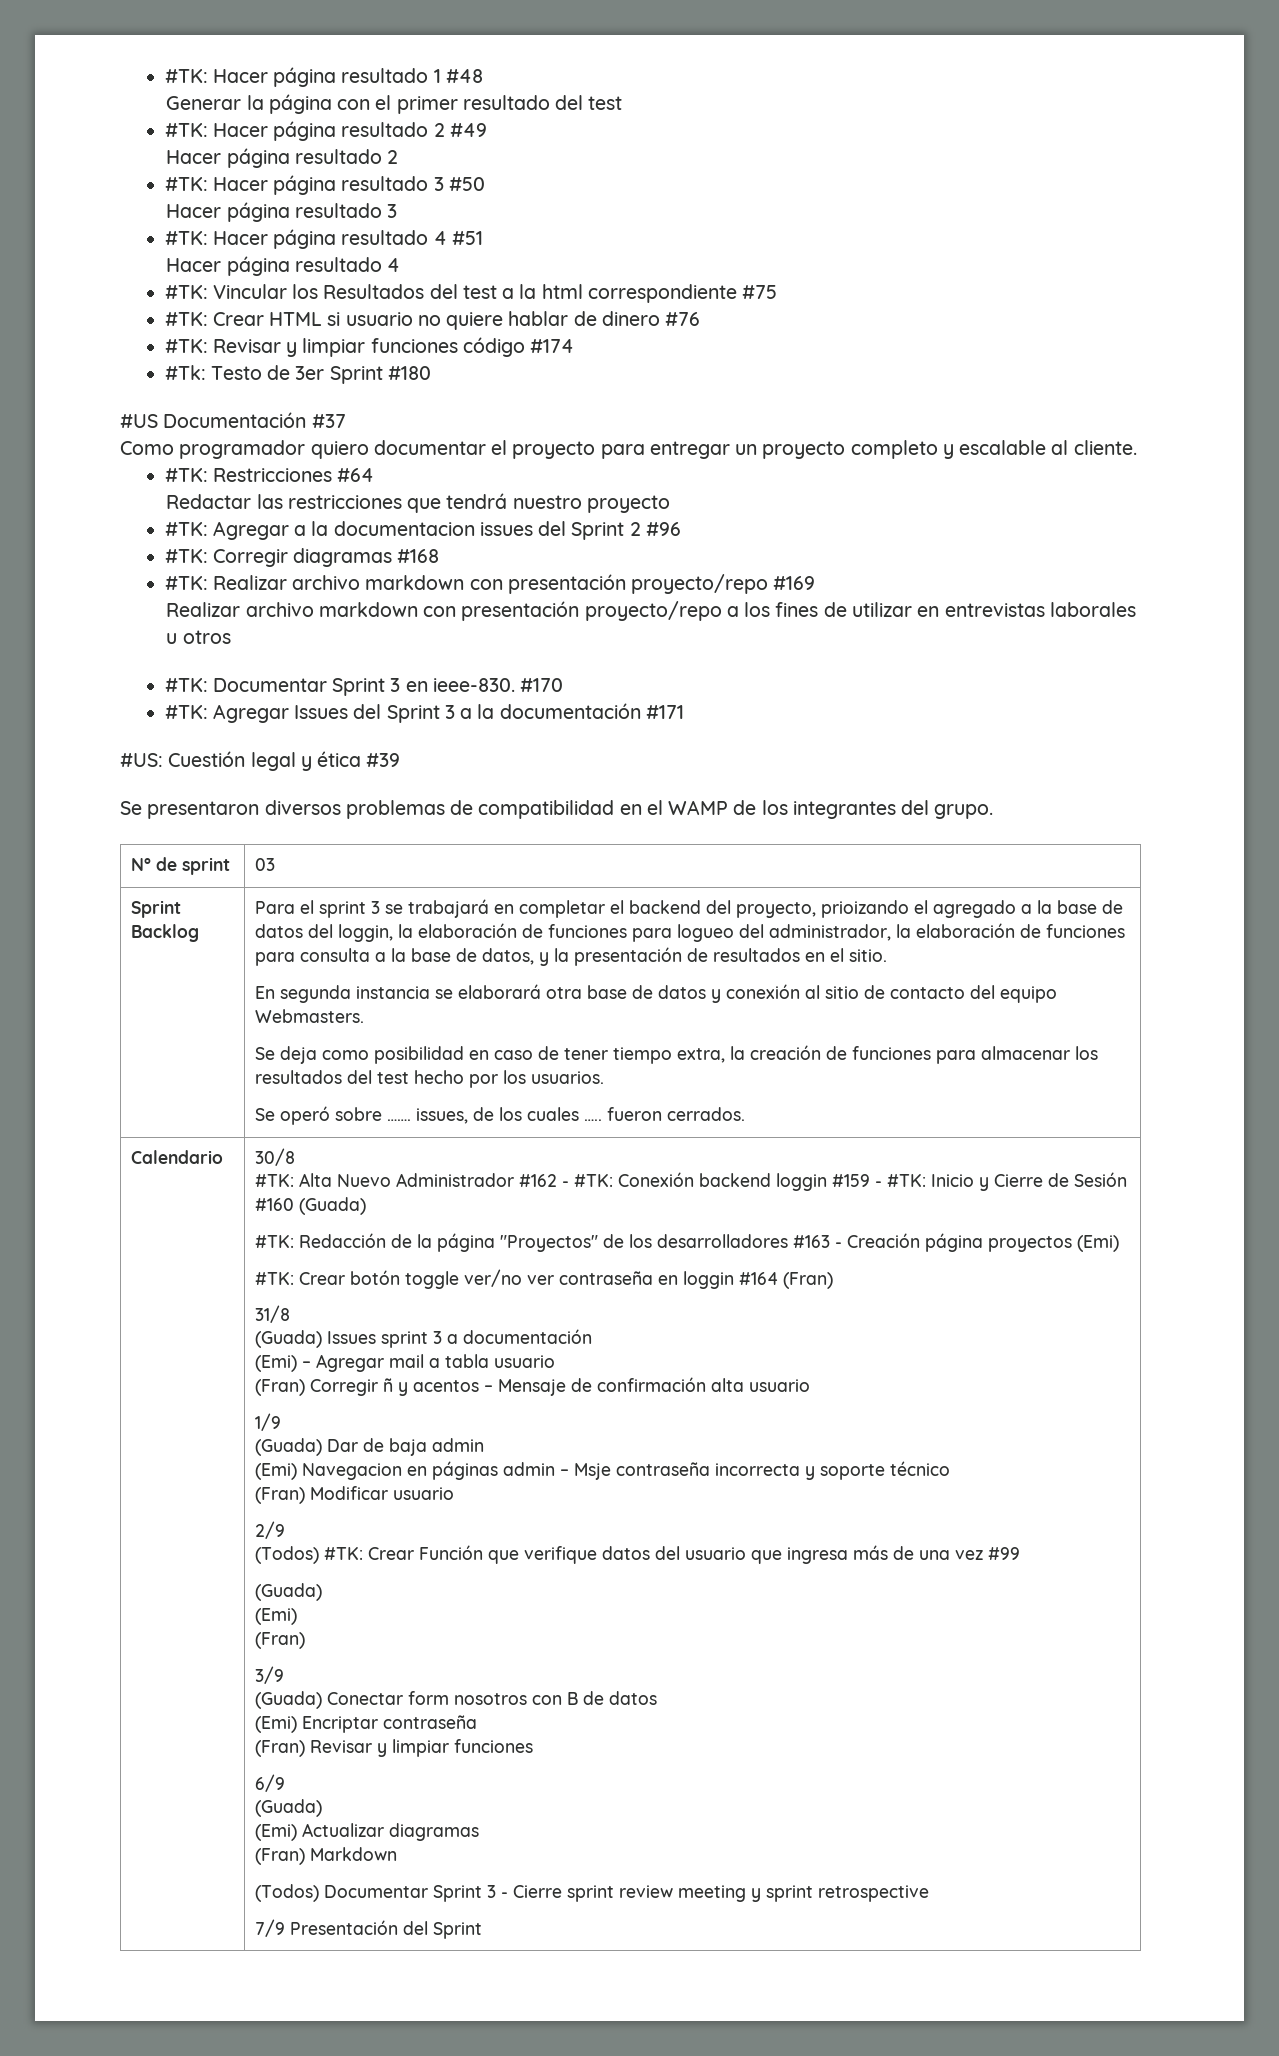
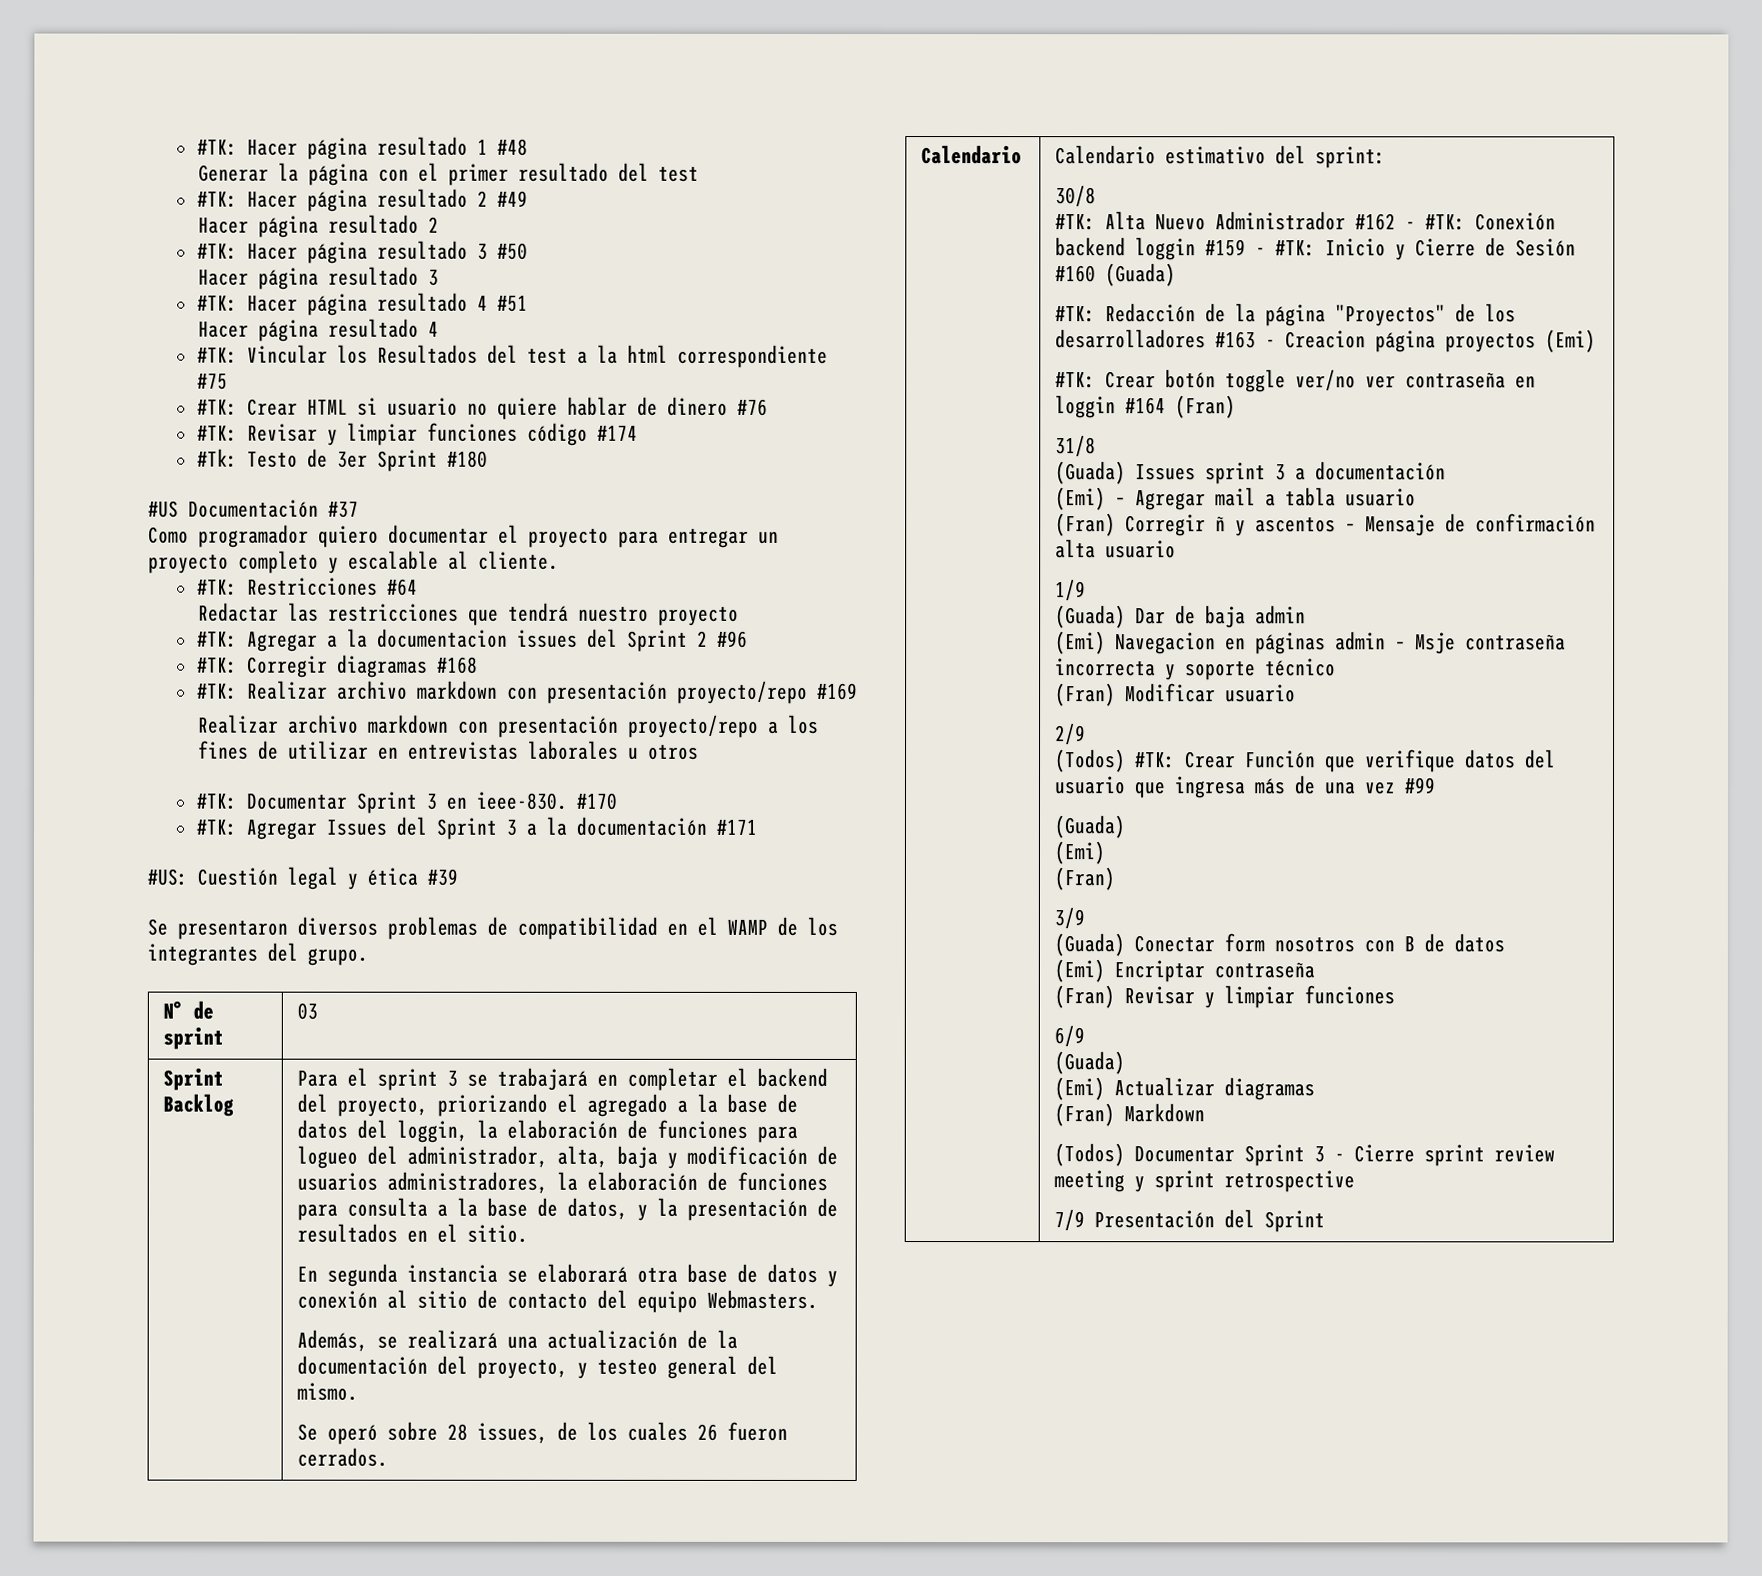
- Para el sprint 3 se trabajará en completar el backend del proyecto, prioizando el agregado a la base de datos del loggin, la elaboración de funciones para logueo del administrador, la elaboración de funciones para consulta a la base de datos, y la presentación de resultados en el sitio.
+ Para el sprint 3 se trabajará en completar el backend del proyecto, priorizando el agregado a la base de datos del loggin, la elaboración de funciones para logueo del administrador, alta, baja y modificación de usuarios administradores, la elaboración de funciones para consulta a la base de datos, y la presentación de resultados en el sitio.
- Se deja como posibilidad en caso de tener tiempo extra, la creación de funciones para almacenar los resultados del test hecho por los usuarios.
+ Además, se realizará una actualización de la documentación del proyecto, y testeo general del mismo.
- Se operó sobre ……. issues, de los cuales ….. fueron cerrados.
+ Se operó sobre 28 issues, de los cuales 26 fueron cerrados.
+ Calendario estimativo del sprint:
- #TK: Redacción de la página "Proyectos" de los desarrolladores #163 - Creación página proyectos (Emi)
+ #TK: Redacción de la página "Proyectos" de los desarrolladores #163 - Creacion página proyectos (Emi)
- (Fran) Corregir ñ y acentos – Mensaje de confirmación alta usuario
+ (Fran) Corregir ñ y ascentos – Mensaje de confirmación alta usuario

